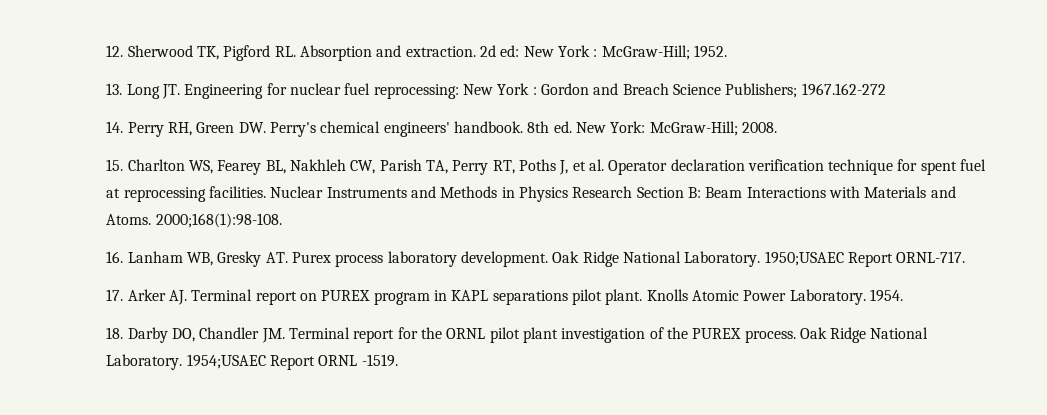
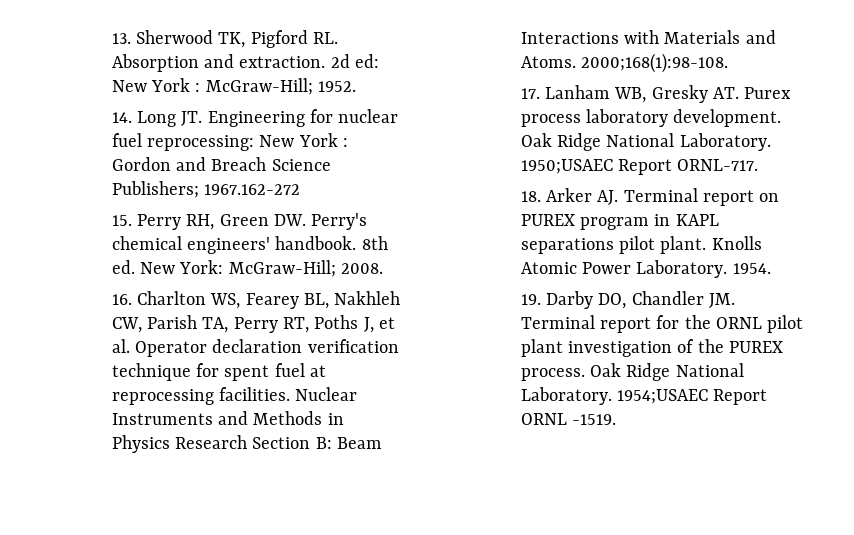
- 12. Sherwood TK, Pigford RL. Absorption and extraction.
+ 13. Sherwood TK, Pigford RL. Absorption and extraction.
- 13. Long JT. Engineering for nuclear fuel reprocessing: New York : Gordon and Breach Science Publishers; 1967.162-272
+ 14. Long JT. Engineering for nuclear fuel reprocessing: New York : Gordon and Breach Science Publishers; 1967.162-272
- 14. Perry RH, Green DW. Perry's chemical engineers' handbook.
+ 15. Perry RH, Green DW. Perry's chemical engineers' handbook.
- 15. Charlton WS, Fearey BL, Nakhleh CW, Parish TA, Perry RT, Poths J, et al. Operator declaration verification technique for spent fuel at reprocessing facilities.
+ 16. Charlton WS, Fearey BL, Nakhleh CW, Parish TA, Perry RT, Poths J, et al. Operator declaration verification technique for spent fuel at reprocessing facilities.
- 16. Lanham WB, Gresky AT. Purex process laboratory development.
+ 17. Lanham WB, Gresky AT. Purex process laboratory development.
- 17. Arker AJ. Terminal report on PUREX program in KAPL separations pilot plant.
+ 18. Arker AJ. Terminal report on PUREX program in KAPL separations pilot plant.
- 18. Darby DO, Chandler JM. Terminal report for the ORNL pilot plant investigation of the PUREX process.
+ 19. Darby DO, Chandler JM. Terminal report for the ORNL pilot plant investigation of the PUREX process.

